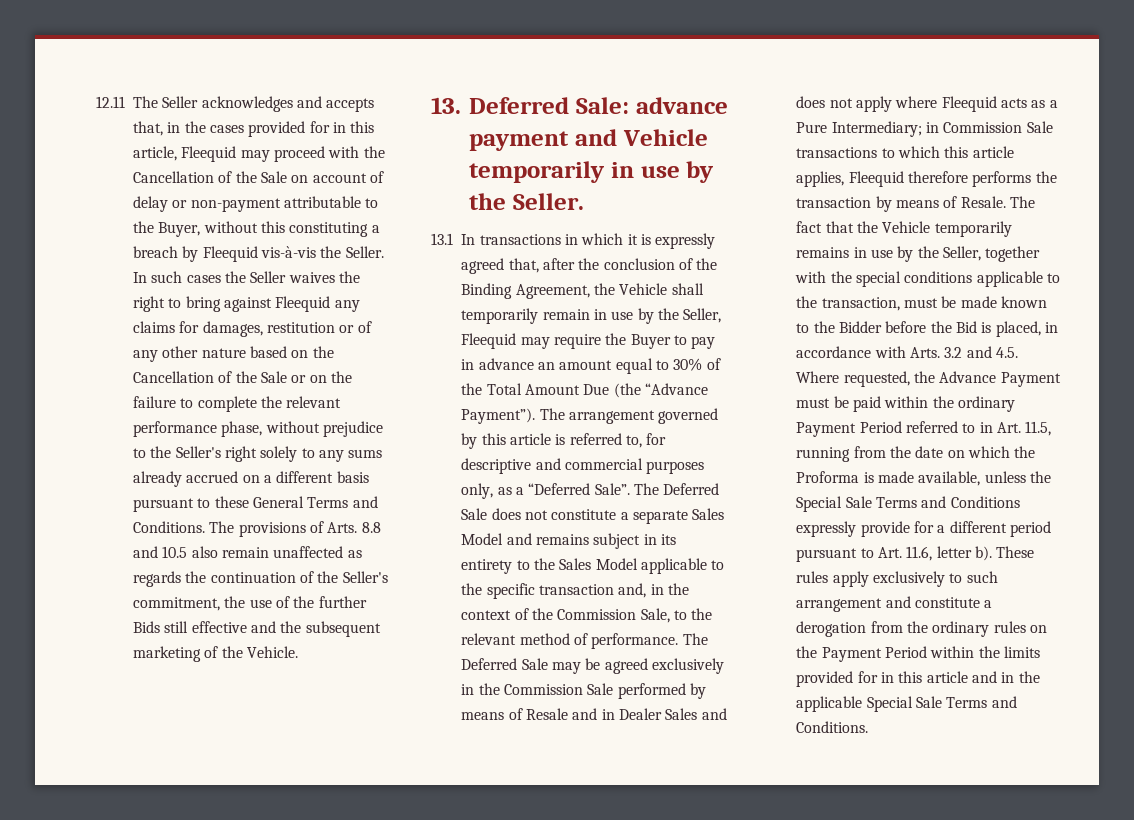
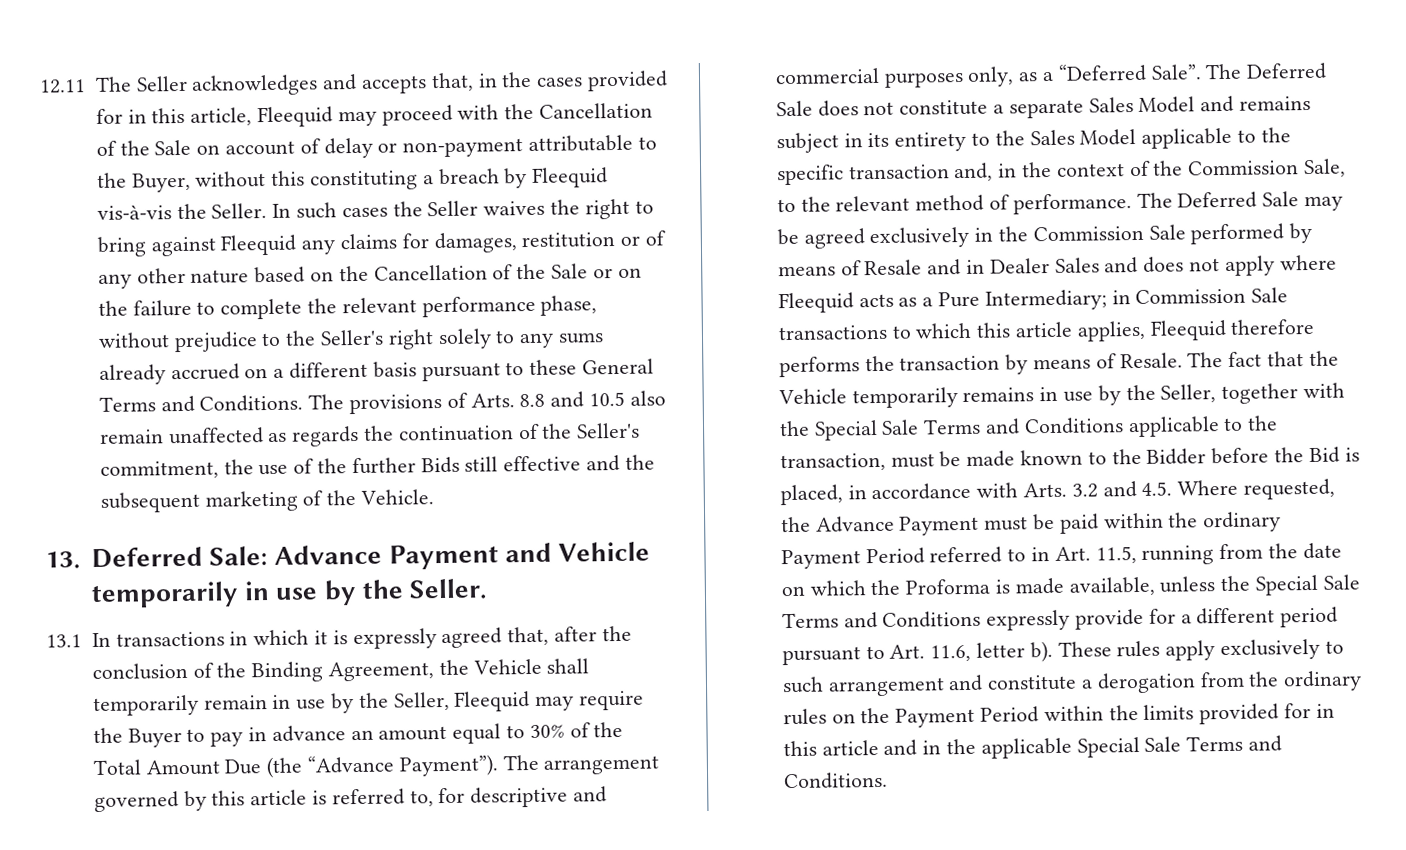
- 13. Deferred Sale: advance payment and Vehicle temporarily in use by the Seller.
+ 13. Deferred Sale: Advance Payment and Vehicle temporarily in use by the Seller.
- The fact that the Vehicle temporarily remains in use by the Seller, together with the special conditions applicable to the transaction, must be made known to the Bidder before the Bid is placed, in accordance with Arts. 3.2 and 4.5. Where requested, the Advance Payment must be paid within the ordinary Payment Period referred to in Art. 11.5, running from the date on which the Proforma is made available, unless the Special Sale Terms and Conditions expressly provide for a different period pursuant to Art. 11.6, letter b).
+ The fact that the Vehicle temporarily remains in use by the Seller, together with the Special Sale Terms and Conditions applicable to the transaction, must be made known to the Bidder before the Bid is placed, in accordance with Arts. 3.2 and 4.5. Where requested, the Advance Payment must be paid within the ordinary Payment Period referred to in Art. 11.5, running from the date on which the Proforma is made available, unless the Special Sale Terms and Conditions expressly provide for a different period pursuant to Art. 11.6, letter b).

